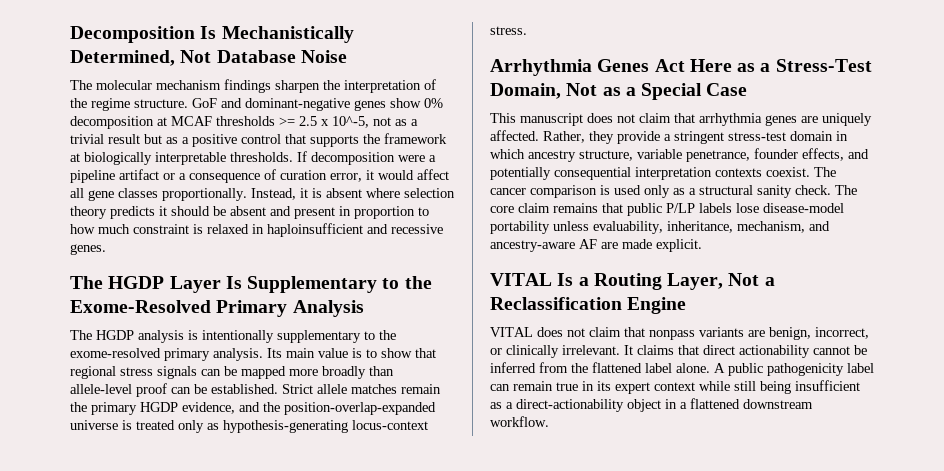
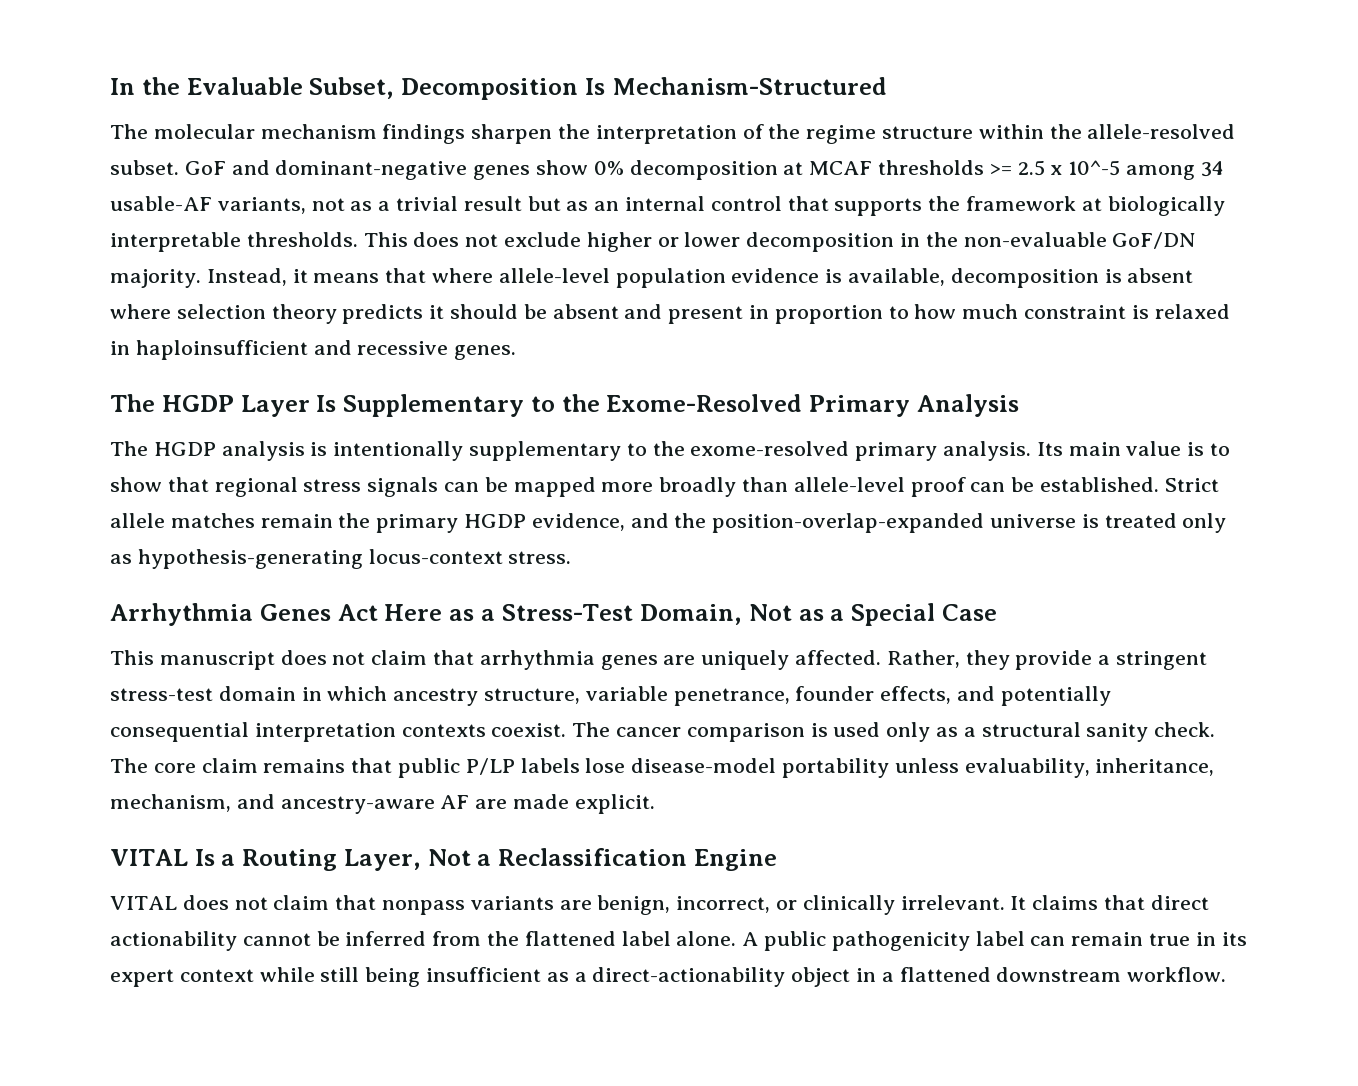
- Decomposition Is Mechanistically Determined, Not Database Noise
+ In the Evaluable Subset, Decomposition Is Mechanism-Structured
- The molecular mechanism findings sharpen the interpretation of the regime structure.
+ The molecular mechanism findings sharpen the interpretation of the regime structure within the allele-resolved subset.
- GoF and dominant-negative genes show 0% decomposition at MCAF thresholds >= 2.5 x 10^-5, not as a trivial result but as a positive control that supports the framework at biologically interpretable thresholds.
+ GoF and dominant-negative genes show 0% decomposition at MCAF thresholds >= 2.5 x 10^-5 among 34 usable-AF variants, not as a trivial result but as an internal control that supports the framework at biologically interpretable thresholds.
- If decomposition were a pipeline artifact or a consequence of curation error, it would affect all gene classes proportionally. Instead, it is absent where selection theory predicts it should be absent and present in proportion to how much constraint is relaxed in haploinsufficient and recessive genes.
+ This does not exclude higher or lower decomposition in the non-evaluable GoF/DN majority. Instead, it means that where allele-level population evidence is available, decomposition is absent where selection theory predicts it should be absent and present in proportion to how much constraint is relaxed in haploinsufficient and recessive genes.

